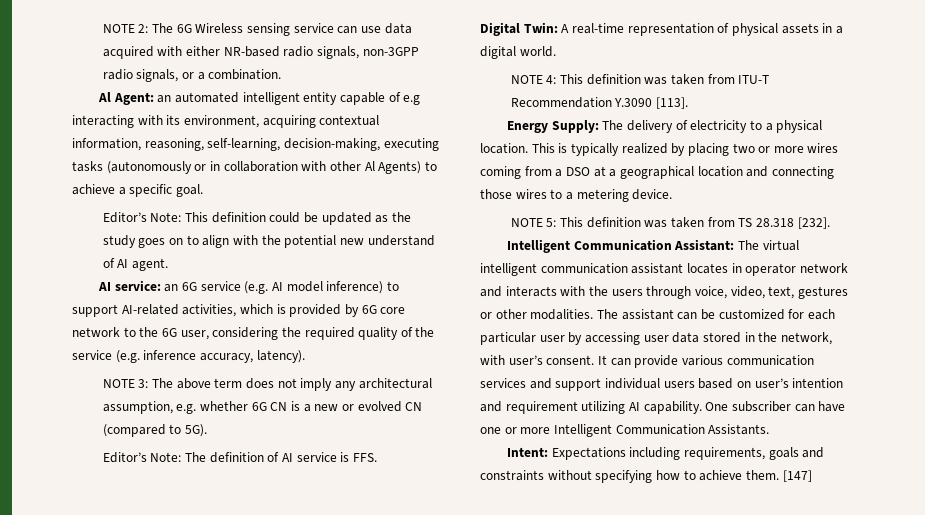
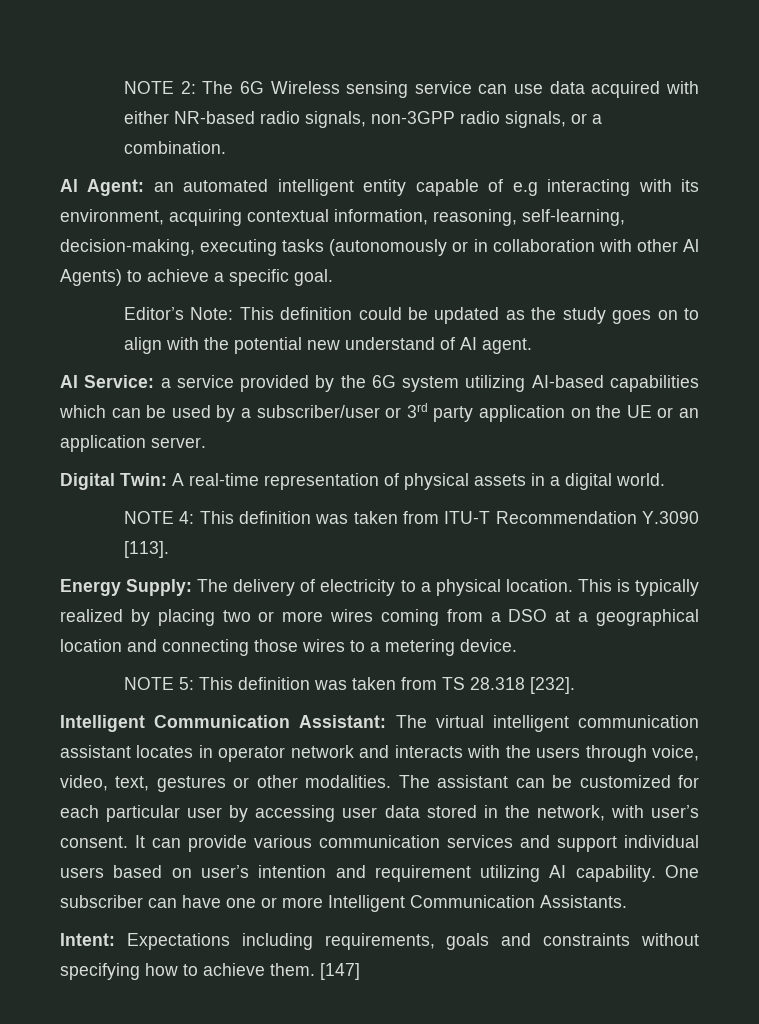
- AI service: an 6G service (e.g. AI model inference) to support AI-related activities, which is provided by 6G core network to the 6G user, considering the required quality of the service (e.g. inference accuracy, latency).
- NOTE 3: The above term does not imply any architectural assumption, e.g. whether 6G CN is a new or evolved CN (compared to 5G).
- Editor’s Note: The definition of AI service is FFS.
+ AI Service: a service provided by the 6G system utilizing AI-based capabilities which can be used by a subscriber/user or 3rd party application on the UE or an application server.

